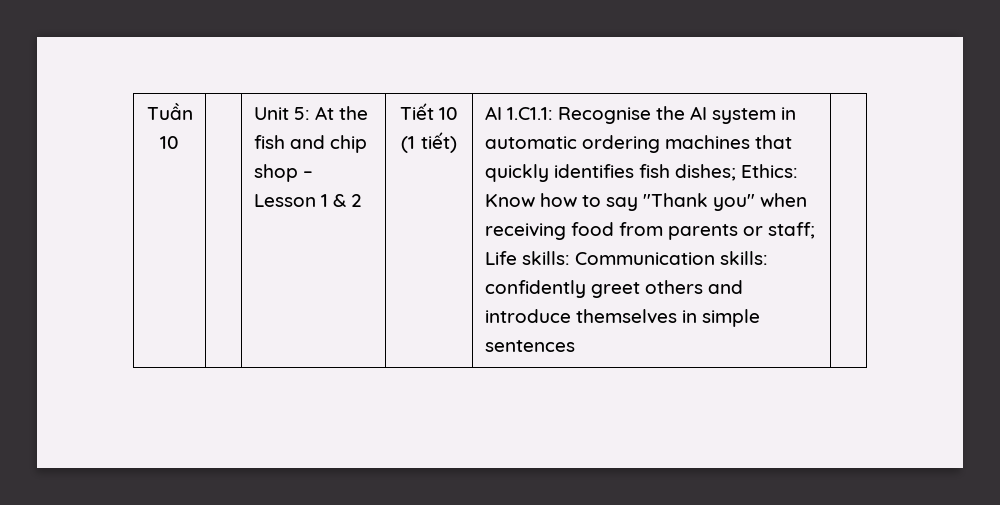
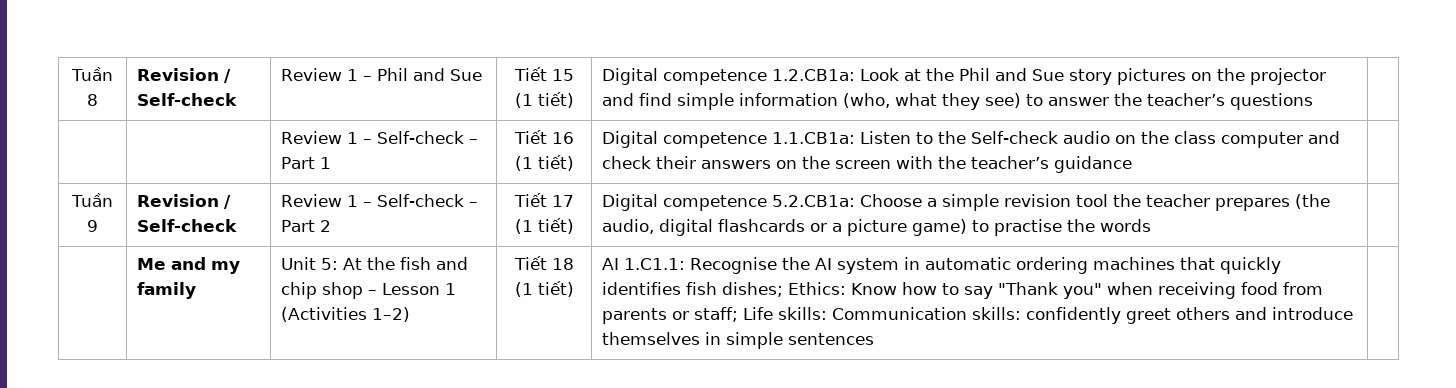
- Tuần 10
+ Tuần 8 | Revision / Self-check | Review 1 – Phil and Sue | Tiết 15 (1 tiết) | Digital competence 1.2.CB1a: Look at the Phil and Sue story pictures on the projector and find simple information (who, what they see) to answer the teacher’s questions |
+ | | Review 1 – Self-check – Part 1 | Tiết 16 (1 tiết) | Digital competence 1.1.CB1a: Listen to the Self-check audio on the class computer and check their answers on the screen with the teacher’s guidance |
+ Tuần 9 | Revision / Self-check | Review 1 – Self-check – Part 2 | Tiết 17 (1 tiết) | Digital competence 5.2.CB1a: Choose a simple revision tool the teacher prepares (the audio, digital flashcards or a picture game) to practise the words |
+ | Me and my family
- Unit 5: At the fish and chip shop – Lesson 1 & 2 | Tiết 10 (1 tiết)
+ Unit 5: At the fish and chip shop – Lesson 1 (Activities 1–2) | Tiết 18 (1 tiết)

